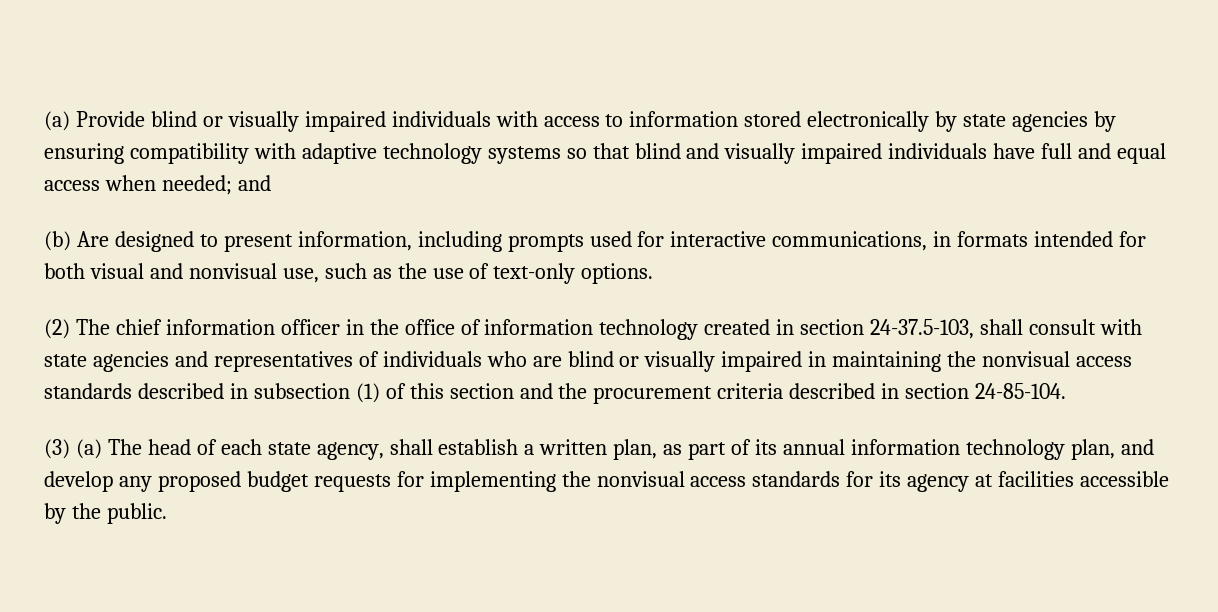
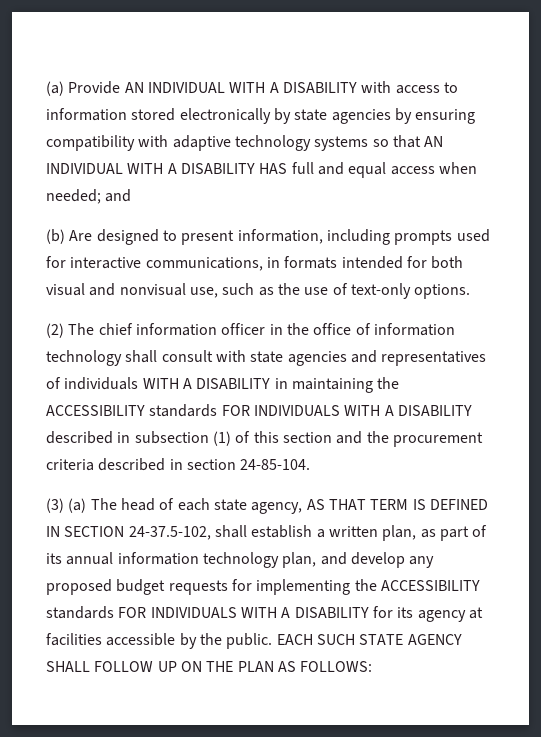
- (a) Provide blind or visually impaired individuals with access to information stored electronically by state agencies by ensuring compatibility with adaptive technology systems so that blind and visually impaired individuals have full and equal access when needed; and
+ (a) Provide AN INDIVIDUAL WITH A DISABILITY with access to information stored electronically by state agencies by ensuring compatibility with adaptive technology systems so that AN INDIVIDUAL WITH A DISABILITY HAS full and equal access when needed; and
- (2) The chief information officer in the office of information technology created in section 24-37.5-103, shall consult with state agencies and representatives of individuals who are blind or visually impaired in maintaining the nonvisual access standards described in subsection (1) of this section and the procurement criteria described in section 24-85-104.
+ (2) The chief information officer in the office of information technology shall consult with state agencies and representatives of individuals WITH A DISABILITY in maintaining the ACCESSIBILITY standards FOR INDIVIDUALS WITH A DISABILITY described in subsection (1) of this section and the procurement criteria described in section 24-85-104.
- (3) (a) The head of each state agency, shall establish a written plan, as part of its annual information technology plan, and develop any proposed budget requests for implementing the nonvisual access standards for its agency at facilities accessible by the public.
+ (3) (a) The head of each state agency, AS THAT TERM IS DEFINED IN SECTION 24-37.5-102, shall establish a written plan, as part of its annual information technology plan, and develop any proposed budget requests for implementing the ACCESSIBILITY standards FOR INDIVIDUALS WITH A DISABILITY for its agency at facilities accessible by the public.
+ EACH SUCH STATE AGENCY SHALL FOLLOW UP ON THE PLAN AS FOLLOWS:

